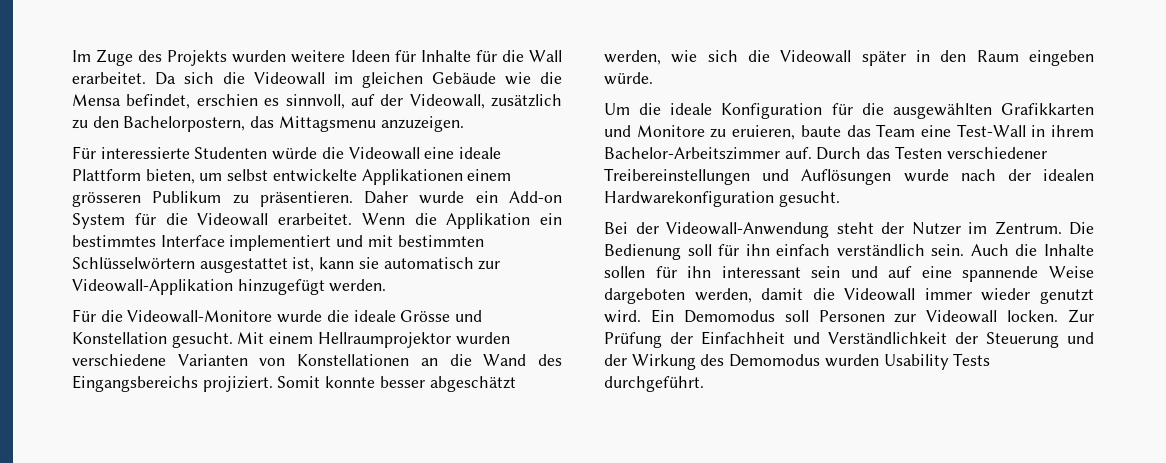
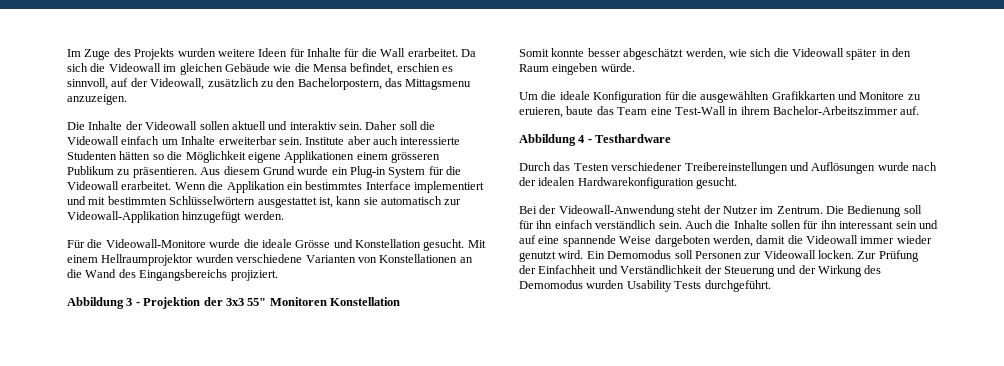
- Für interessierte Studenten würde die Videowall eine ideale Plattform bieten, um selbst entwickelte Applikationen einem grösseren Publikum zu präsentieren.
+ Die Inhalte der Videowall sollen aktuell und interaktiv sein. Daher soll die Videowall einfach um Inhalte erweiterbar sein. Institute aber auch interessierte Studenten hätten so die Möglichkeit eigene Applikationen einem grösseren Publikum zu präsentieren.
- Daher wurde ein Add-on System für die Videowall erarbeitet.
+ Aus diesem Grund wurde ein Plug-in System für die Videowall erarbeitet.
- Mit einem Hellraumprojektor wurden verschiedene Varianten von Konstellationen an die Wand des Eingangsbereichs projiziert. Somit konnte besser abgeschätzt werden, wie sich die Videowall später in den Raum eingeben würde.
+ Mit einem Hellraumprojektor wurden verschiedene Varianten von Konstellationen an die Wand des Eingangsbereichs projiziert.
+ Abbildung 3 - Projektion der 3x3 55" Monitoren Konstellation
+ Somit konnte besser abgeschätzt werden, wie sich die Videowall später in den Raum eingeben würde.
- Um die ideale Konfiguration für die ausgewählten Grafikkarten und Monitore zu eruieren, baute das Team eine Test-Wall in ihrem Bachelor-Arbeitszimmer auf. Durch das Testen verschiedener Treibereinstellungen und Auflösungen wurde nach der idealen Hardwarekonfiguration gesucht.
+ Um die ideale Konfiguration für die ausgewählten Grafikkarten und Monitore zu eruieren, baute das Team eine Test-Wall in ihrem Bachelor-Arbeitszimmer auf.
+ Abbildung 4 - Testhardware
+ Durch das Testen verschiedener Treibereinstellungen und Auflösungen wurde nach der idealen Hardwarekonfiguration gesucht.

